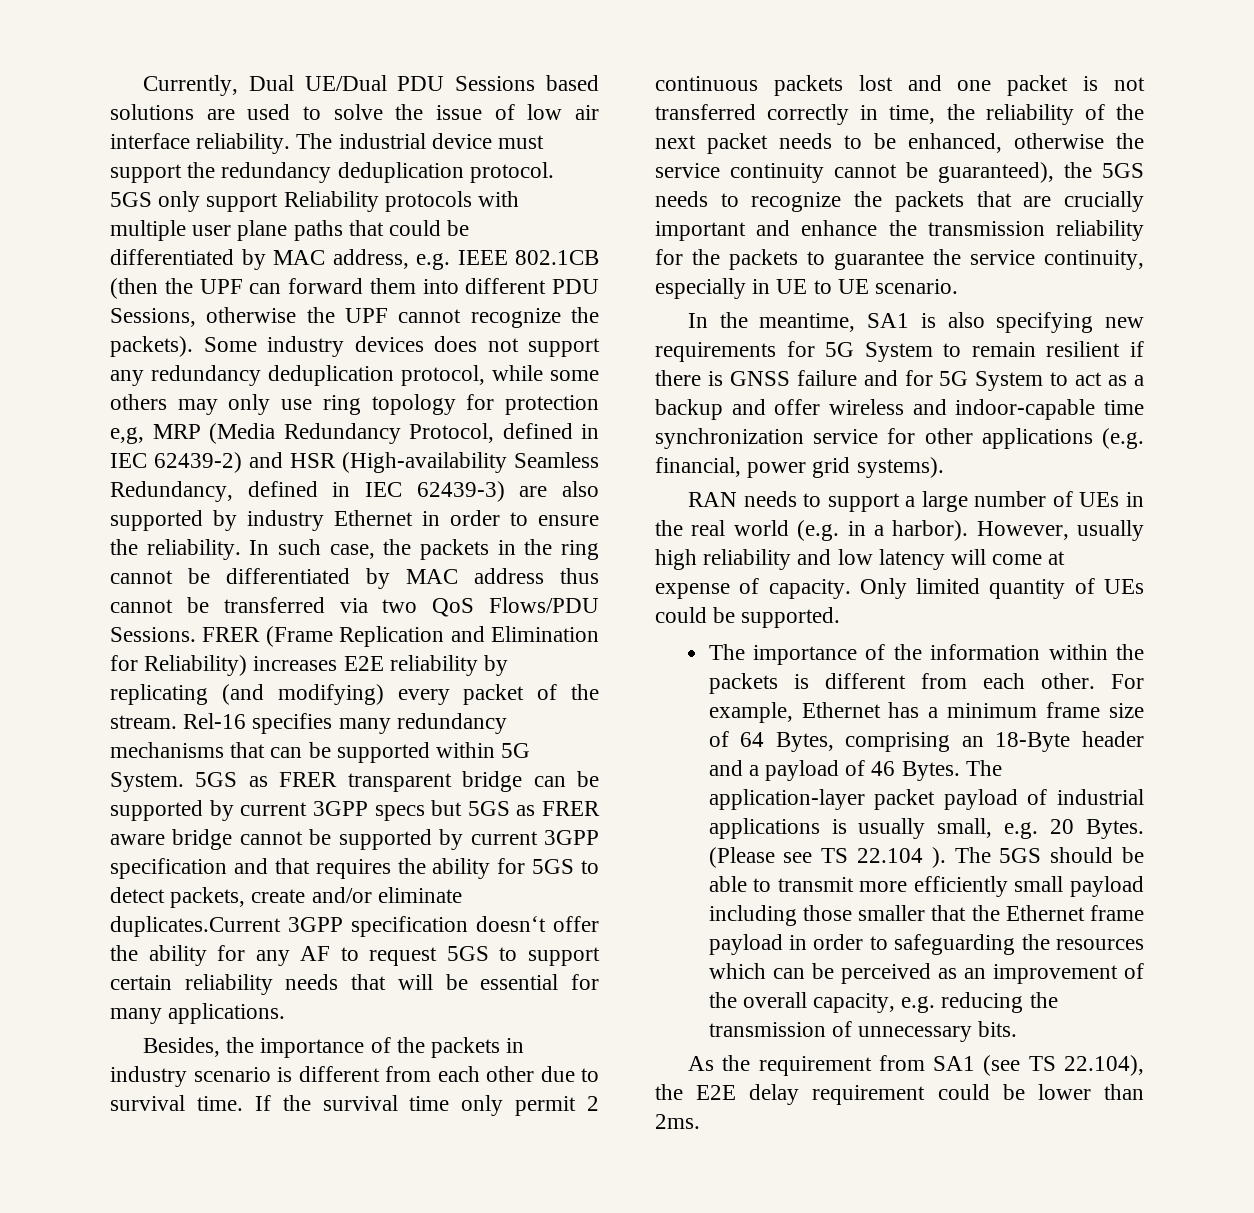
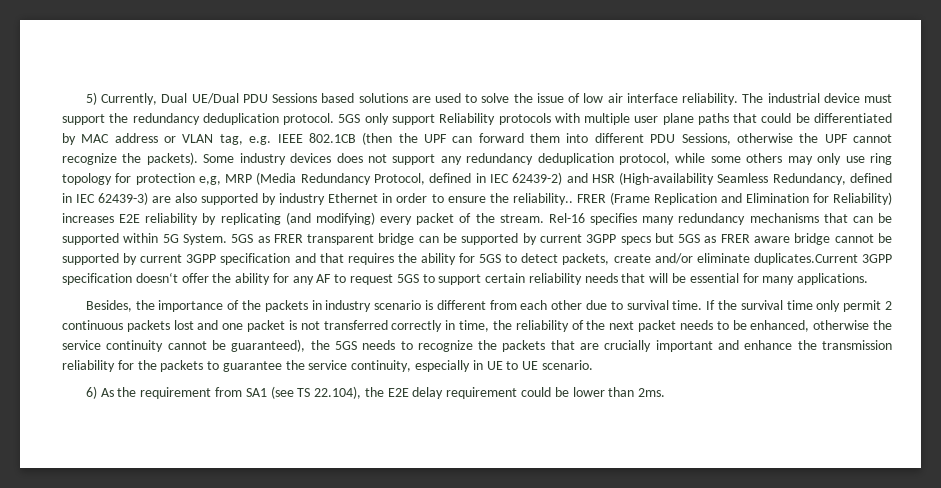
- Currently, Dual UE/Dual PDU Sessions based solutions are used to solve the issue of low air interface reliability.
+ 5) Currently, Dual UE/Dual PDU Sessions based solutions are used to solve the issue of low air interface reliability.
- 5GS only support Reliability protocols with multiple user plane paths that could be differentiated by MAC address, e.g. IEEE 802.1CB (then the UPF can forward them into different PDU Sessions, otherwise the UPF cannot recognize the packets).
+ 5GS only support Reliability protocols with multiple user plane paths that could be differentiated by MAC address or VLAN tag, e.g. IEEE 802.1CB (then the UPF can forward them into different PDU Sessions, otherwise the UPF cannot recognize the packets).
- Some industry devices does not support any redundancy deduplication protocol, while some others may only use ring topology for protection e,g, MRP (Media Redundancy Protocol, defined in IEC 62439-2) and HSR (High-availability Seamless Redundancy, defined in IEC 62439-3) are also supported by industry Ethernet in order to ensure the reliability. In such case, the packets in the ring cannot be differentiated by MAC address thus cannot be transferred via two QoS Flows/PDU Sessions.
+ Some industry devices does not support any redundancy deduplication protocol, while some others may only use ring topology for protection e,g, MRP (Media Redundancy Protocol, defined in IEC 62439-2) and HSR (High-availability Seamless Redundancy, defined in IEC 62439-3) are also supported by industry Ethernet in order to ensure the reliability..
- In the meantime, SA1 is also specifying new requirements for 5G System to remain resilient if there is GNSS failure and for 5G System to act as a backup and offer wireless and indoor-capable time synchronization service for other applications (e.g. financial, power grid systems).
- RAN needs to support a large number of UEs in the real world (e.g. in a harbor). However, usually high reliability and low latency will come at expense of capacity. Only limited quantity of UEs could be supported.
- The importance of the information within the packets is different from each other. For example, Ethernet has a minimum frame size of 64 Bytes, comprising an 18-Byte header and a payload of 46 Bytes. The application-layer packet payload of industrial applications is usually small, e.g. 20 Bytes. (Please see TS 22.104 ). The 5GS should be able to transmit more efficiently small payload including those smaller that the Ethernet frame payload in order to safeguarding the resources which can be perceived as an improvement of the overall capacity, e.g. reducing the transmission of unnecessary bits.
- As the requirement from SA1 (see TS 22.104), the E2E delay requirement could be lower than 2ms.
+ 6) As the requirement from SA1 (see TS 22.104), the E2E delay requirement could be lower than 2ms.

